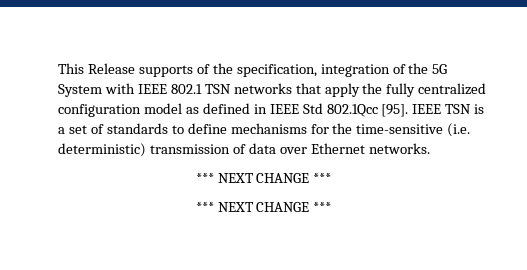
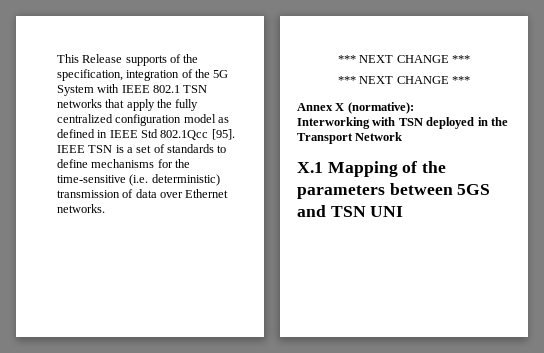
+ Annex X (normative):
+ Interworking with TSN deployed in the Transport Network
+ X.1 Mapping of the parameters between 5GS and TSN UNI

